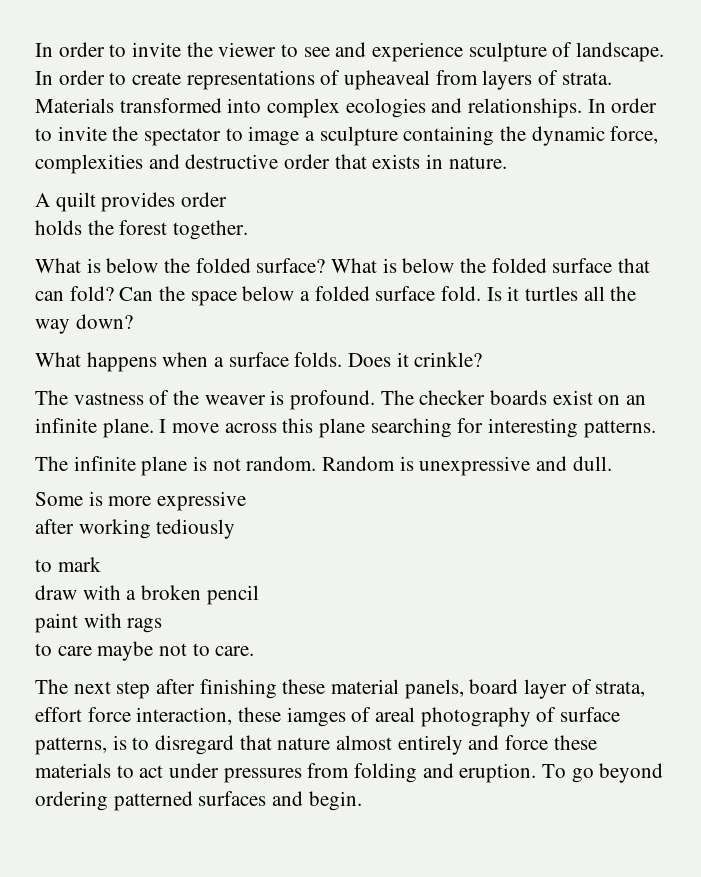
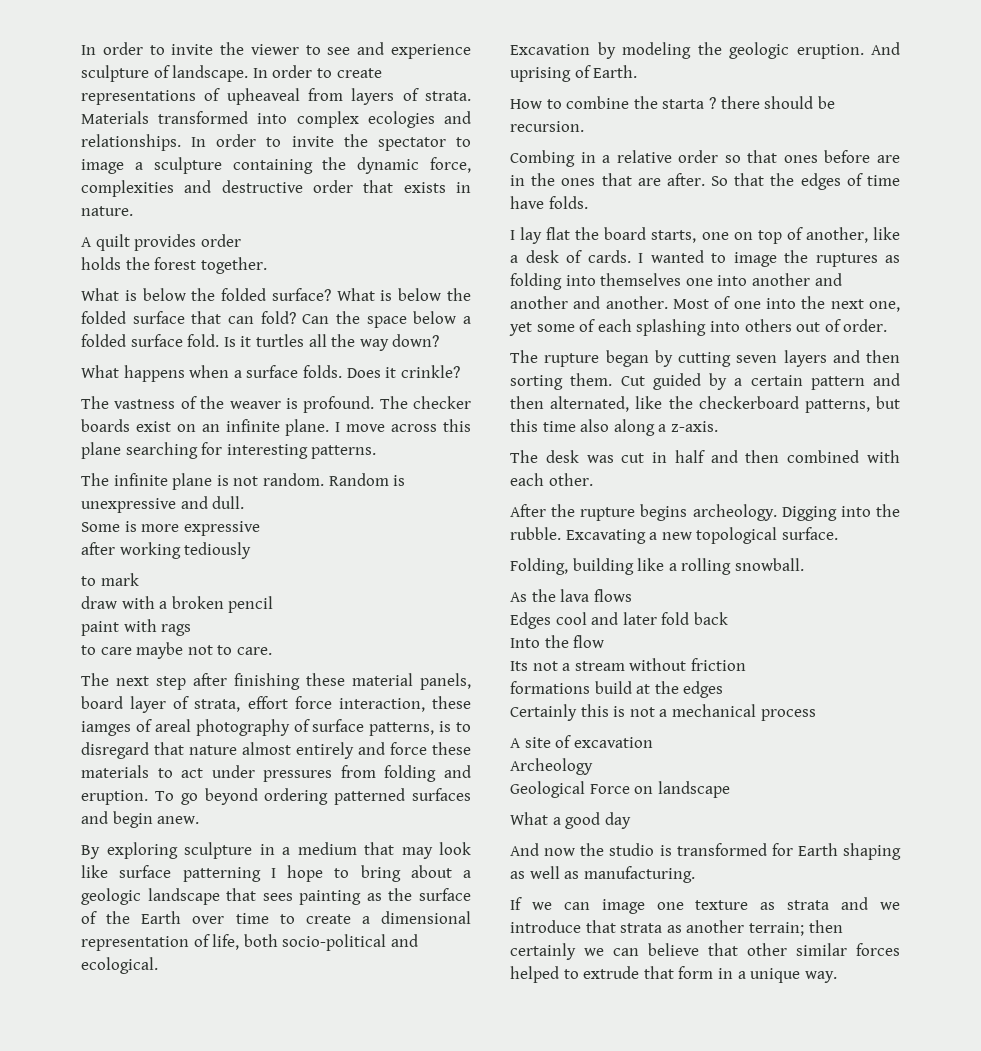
- To go beyond ordering patterned surfaces and begin.
+ To go beyond ordering patterned surfaces and begin anew.
+ By exploring sculpture in a medium that may look like surface patterning I hope to bring about a geologic landscape that sees painting as the surface of the Earth over time to create a dimensional representation of life, both socio-political and ecological.
+ Excavation by modeling the geologic eruption. And uprising of Earth.
+ How to combine the starta ? there should be recursion.
+ Combing in a relative order so that ones before are in the ones that are after. So that the edges of time have folds.
+ I lay flat the board starts, one on top of another, like a desk of cards. I wanted to image the ruptures as folding into themselves one into another and another and another. Most of one into the next one, yet some of each splashing into others out of order.
+ The rupture began by cutting seven layers and then sorting them. Cut guided by a certain pattern and then alternated, like the checkerboard patterns, but this time also along a z-axis.
+ The desk was cut in half and then combined with each other.
+ After the rupture begins archeology. Digging into the rubble. Excavating a new topological surface.
+ Folding, building like a rolling snowball.
+ As the lava flows
+ Edges cool and later fold back
+ Into the flow
+ Its not a stream without friction
+ formations build at the edges
+ Certainly this is not a mechanical process
+ A site of excavation
+ Archeology
+ Geological Force on landscape
+ What a good day
+ And now the studio is transformed for Earth shaping as well as manufacturing.
+ If we can image one texture as strata and we introduce that strata as another terrain; then certainly we can believe that other similar forces helped to extrude that form in a unique way.

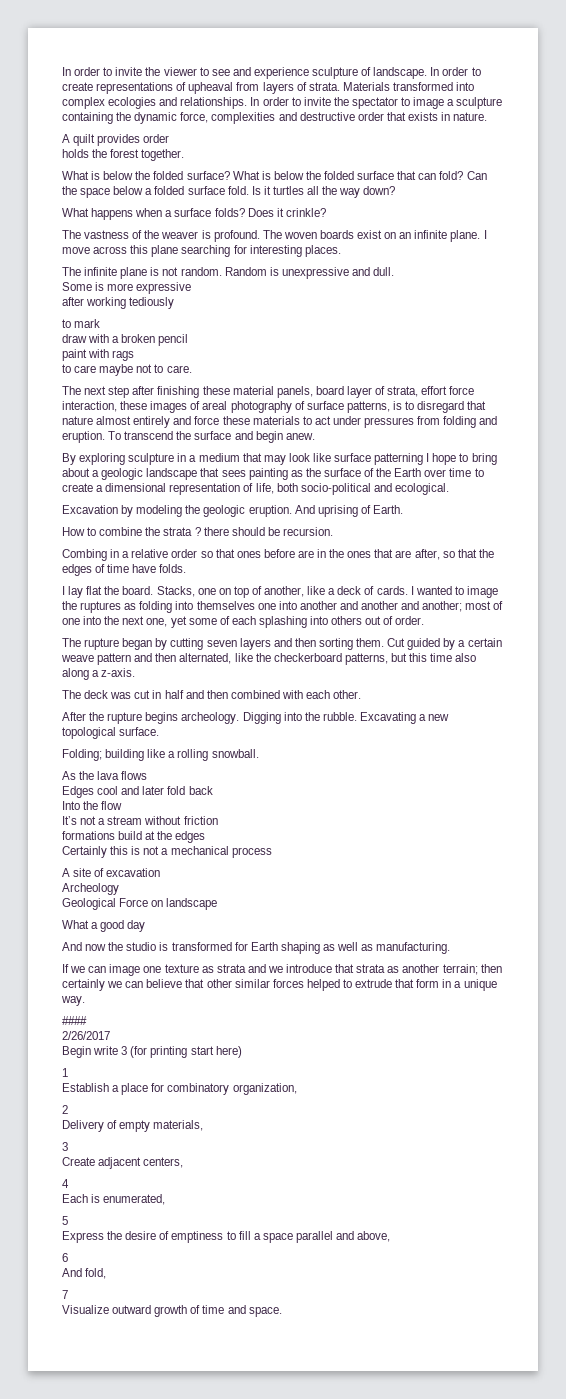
- In order to create representations of upheaveal from layers of strata.
+ In order to create representations of upheaval from layers of strata.
- What happens when a surface folds.
+ What happens when a surface folds?
- The checker boards exist on an infinite plane.
+ The woven boards exist on an infinite plane.
- I move across this plane searching for interesting patterns.
+ I move across this plane searching for interesting places.
- The next step after finishing these material panels, board layer of strata, effort force interaction, these iamges of areal photography of surface patterns, is to disregard that nature almost entirely and force these materials to act under pressures from folding and eruption.
+ The next step after finishing these material panels, board layer of strata, effort force interaction, these images of areal photography of surface patterns, is to disregard that nature almost entirely and force these materials to act under pressures from folding and eruption.
- To go beyond ordering patterned surfaces and begin anew.
+ To transcend the surface and begin anew.
- How to combine the starta ? there should be recursion.
+ How to combine the strata ? there should be recursion.
- Combing in a relative order so that ones before are in the ones that are after. So that the edges of time have folds.
+ Combing in a relative order so that ones before are in the ones that are after, so that the edges of time have folds.
- I lay flat the board starts, one on top of another, like a desk of cards.
+ I lay flat the board. Stacks, one on top of another, like a deck of cards.
- I wanted to image the ruptures as folding into themselves one into another and another and another. Most of one into the next one, yet some of each splashing into others out of order.
+ I wanted to image the ruptures as folding into themselves one into another and another and another; most of one into the next one, yet some of each splashing into others out of order.
- Cut guided by a certain pattern and then alternated, like the checkerboard patterns, but this time also along a z-axis.
+ Cut guided by a certain weave pattern and then alternated, like the checkerboard patterns, but this time also along a z-axis.
- The desk was cut in half and then combined with each other.
+ The deck was cut in half and then combined with each other.
- Folding, building like a rolling snowball.
+ Folding; building like a rolling snowball.
- Its not a stream without friction
+ It’s not a stream without friction
+ ####
+ 2/26/2017
+ Begin write 3 (for printing start here)
+ 1
+ Establish a place for combinatory organization,
+ 2
+ Delivery of empty materials,
+ 3
+ Create adjacent centers,
+ 4
+ Each is enumerated,
+ 5
+ Express the desire of emptiness to fill a space parallel and above,
+ 6
+ And fold,
+ 7
+ Visualize outward growth of time and space.

